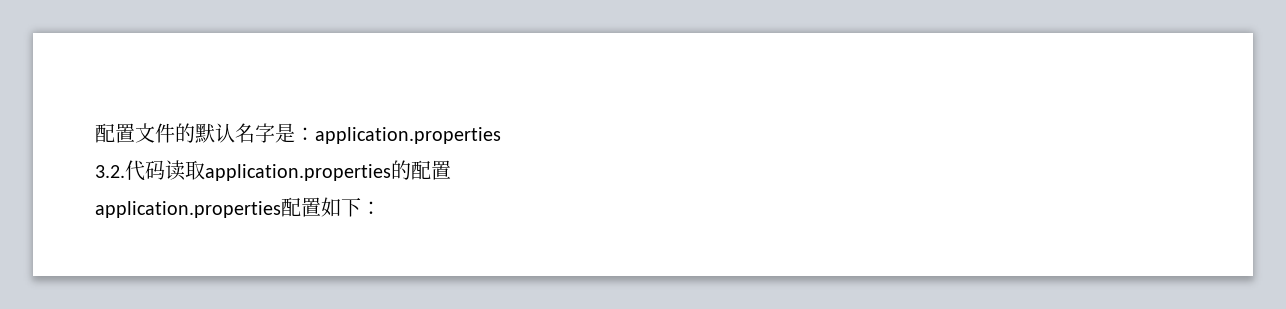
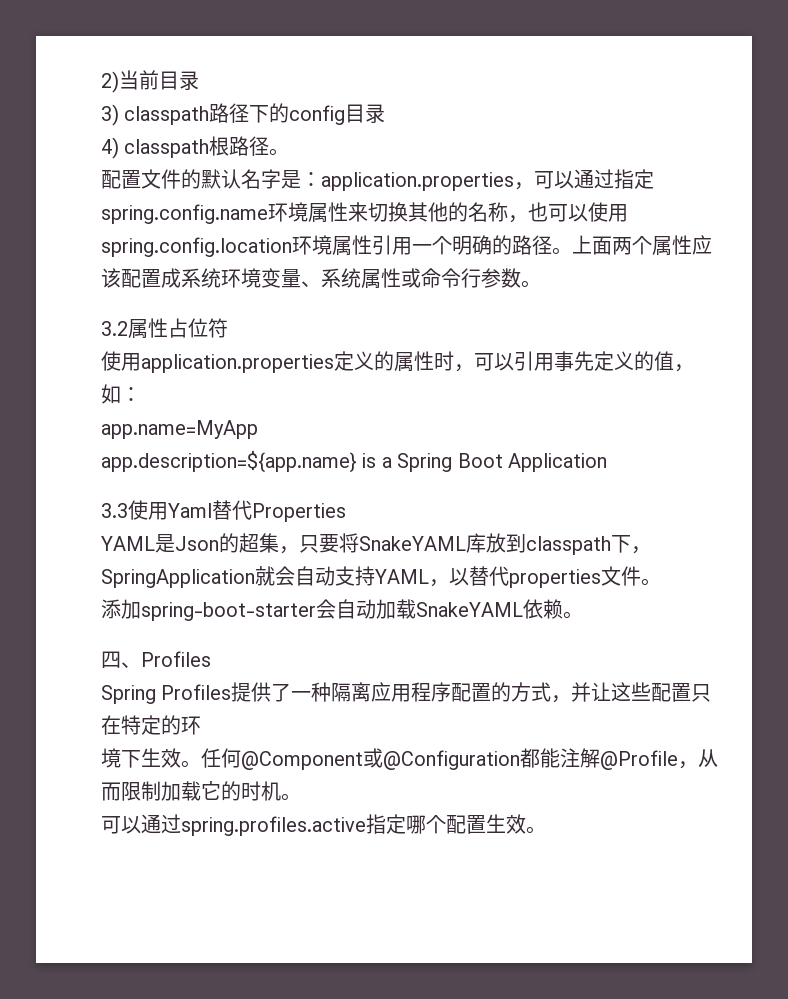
+ 2)当前目录
+ 3) classpath路径下的config目录
+ 4) classpath根路径。
- 配置文件的默认名字是：application.properties
- 3.2.代码读取application.properties的配置
- application.properties配置如下：
+ 配置文件的默认名字是：application.properties，可以通过指定spring.config.name环境属性来切换其他的名称，也可以使用spring.config.location环境属性引用一个明确的路径。上面两个属性应该配置成系统环境变量、系统属性或命令行参数。
+ 3.2属性占位符
+ 使用application.properties定义的属性时，可以引用事先定义的值，如：
+ app.name=MyApp
+ app.description=${app.name} is a Spring Boot Application
+ 3.3使用Yaml替代Properties
+ YAML是Json的超集，只要将SnakeYAML库放到classpath下，SpringApplication就会自动支持YAML，以替代properties文件。
+ 添加spring-boot-starter会自动加载SnakeYAML依赖。
+ 四、Profiles
+ Spring Profiles提供了一种隔离应用程序配置的方式，并让这些配置只在特定的环
+ 境下生效。任何@Component或@Configuration都能注解@Profile，从而限制加载它的时机。
+ 可以通过spring.profiles.active指定哪个配置生效。

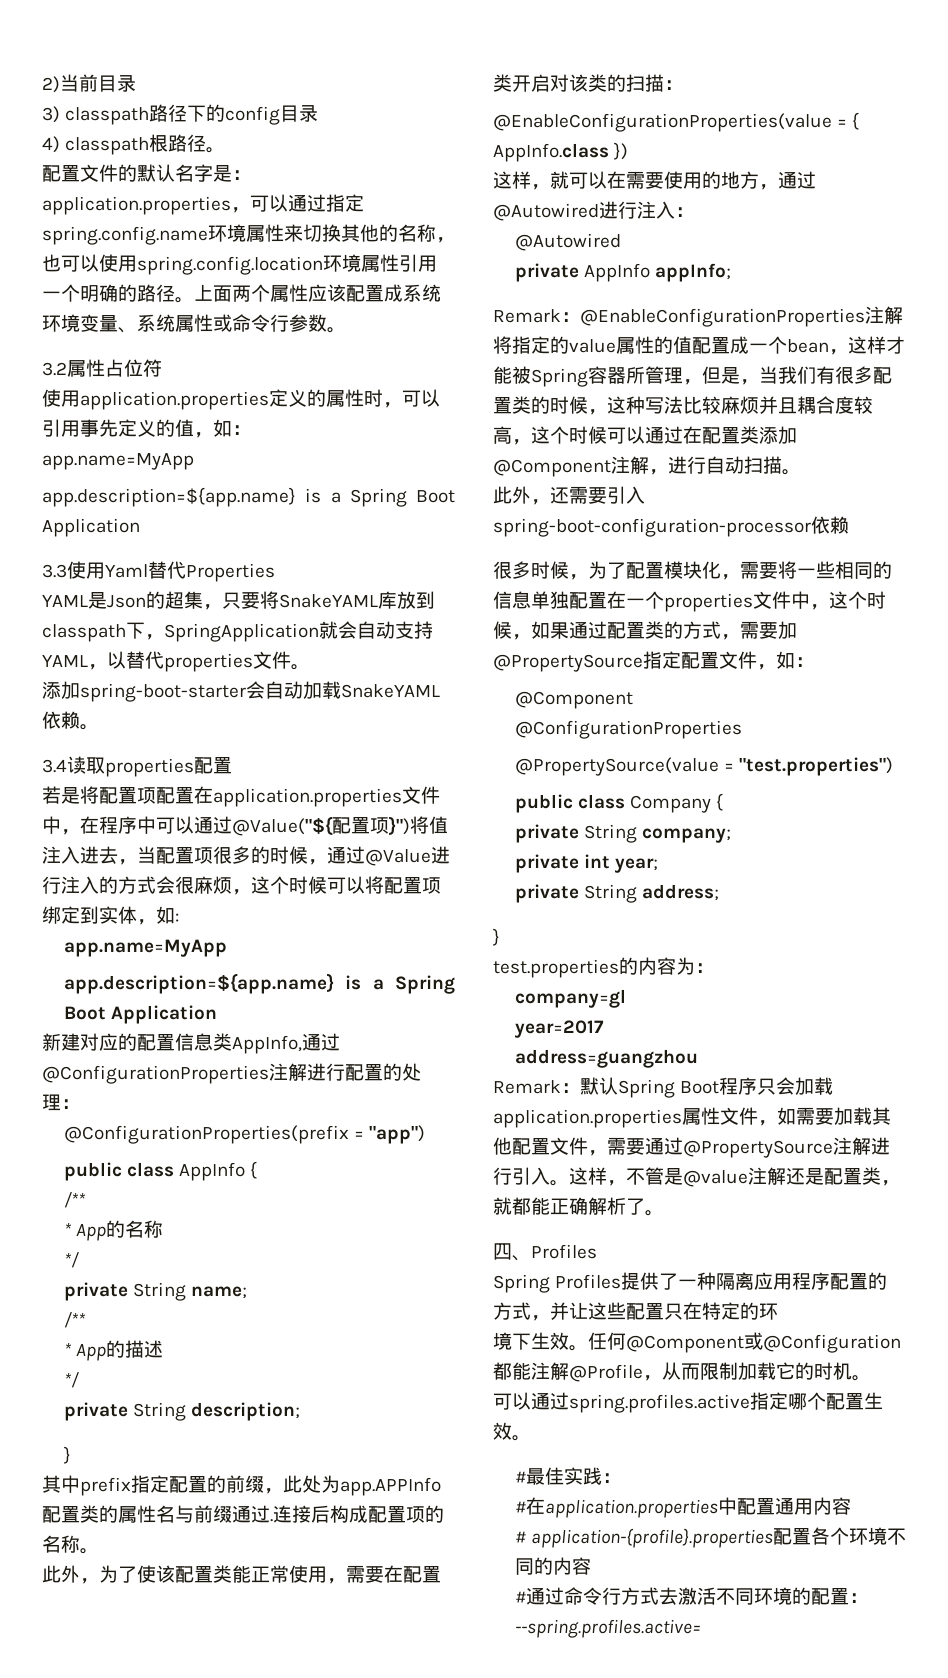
+ 3.4读取properties配置
+ 若是将配置项配置在application.properties文件中，在程序中可以通过@Value("${配置项}")将值注入进去，当配置项很多的时候，通过@Value进行注入的方式会很麻烦，这个时候可以将配置项绑定到实体，如:
+ app.name=MyApp
+ app.description=${app.name} is a Spring Boot Application
+ 新建对应的配置信息类AppInfo,通过@ConfigurationProperties注解进行配置的处理：
+ @ConfigurationProperties(prefix = "app")
+ public class AppInfo {
+ /**
+ * App的名称
+ */
+ private String name;
+ /**
+ * App的描述
+ */
+ private String description;
+ }
+ 其中prefix指定配置的前缀，此处为app.APPInfo配置类的属性名与前缀通过.连接后构成配置项的名称。
+ 此外，为了使该配置类能正常使用，需要在配置类开启对该类的扫描：
+ @EnableConfigurationProperties(value = { AppInfo.class })
+ 这样，就可以在需要使用的地方，通过@Autowired进行注入：
+ @Autowired
+ private AppInfo appInfo;
+ Remark：@EnableConfigurationProperties注解将指定的value属性的值配置成一个bean，这样才能被Spring容器所管理，但是，当我们有很多配置类的时候，这种写法比较麻烦并且耦合度较高，这个时候可以通过在配置类添加@Component注解，进行自动扫描。
+ 此外，还需要引入spring-boot-configuration-processor依赖
+ 很多时候，为了配置模块化，需要将一些相同的信息单独配置在一个properties文件中，这个时候，如果通过配置类的方式，需要加@PropertySource指定配置文件，如：
+ @Component
+ @ConfigurationProperties
+ @PropertySource(value = "test.properties")
+ public class Company {
+ private String company;
+ private int year;
+ private String address;
+ }
+ test.properties的内容为：
+ company=gl
+ year=2017
+ address=guangzhou
+ Remark：默认Spring Boot程序只会加载application.properties属性文件，如需要加载其他配置文件，需要通过@PropertySource注解进行引入。这样，不管是@value注解还是配置类，就都能正确解析了。
+ #最佳实践：
+ #在application.properties中配置通用内容
+ # application-{profile}.properties配置各个环境不同的内容
+ #通过命令行方式去激活不同环境的配置：--spring.profiles.active=

